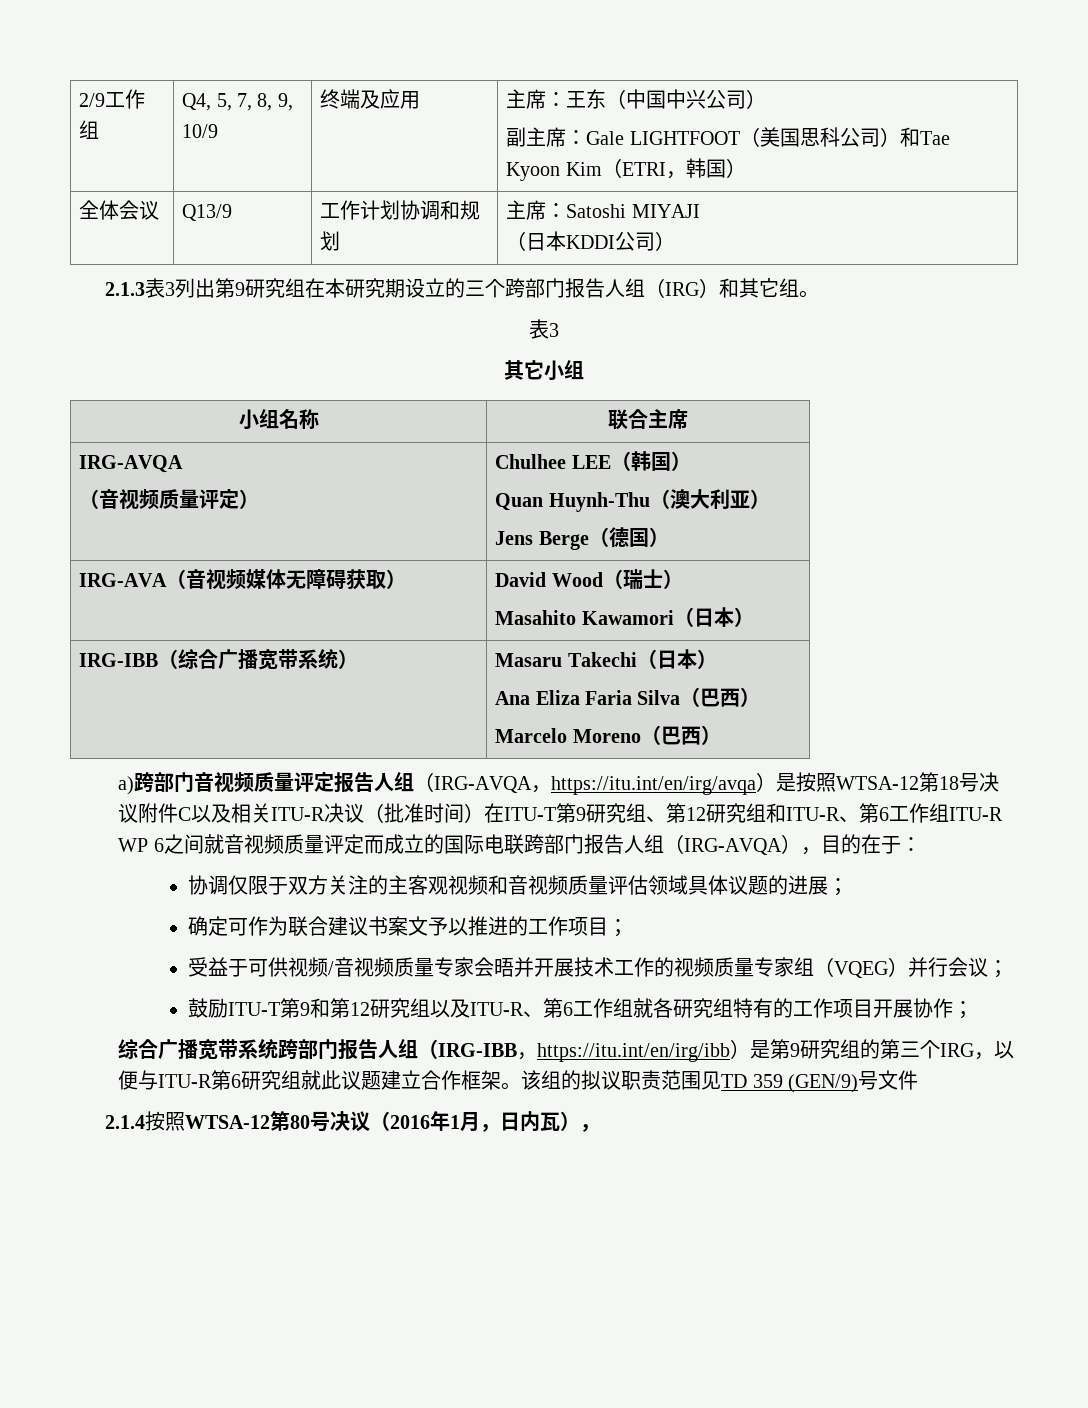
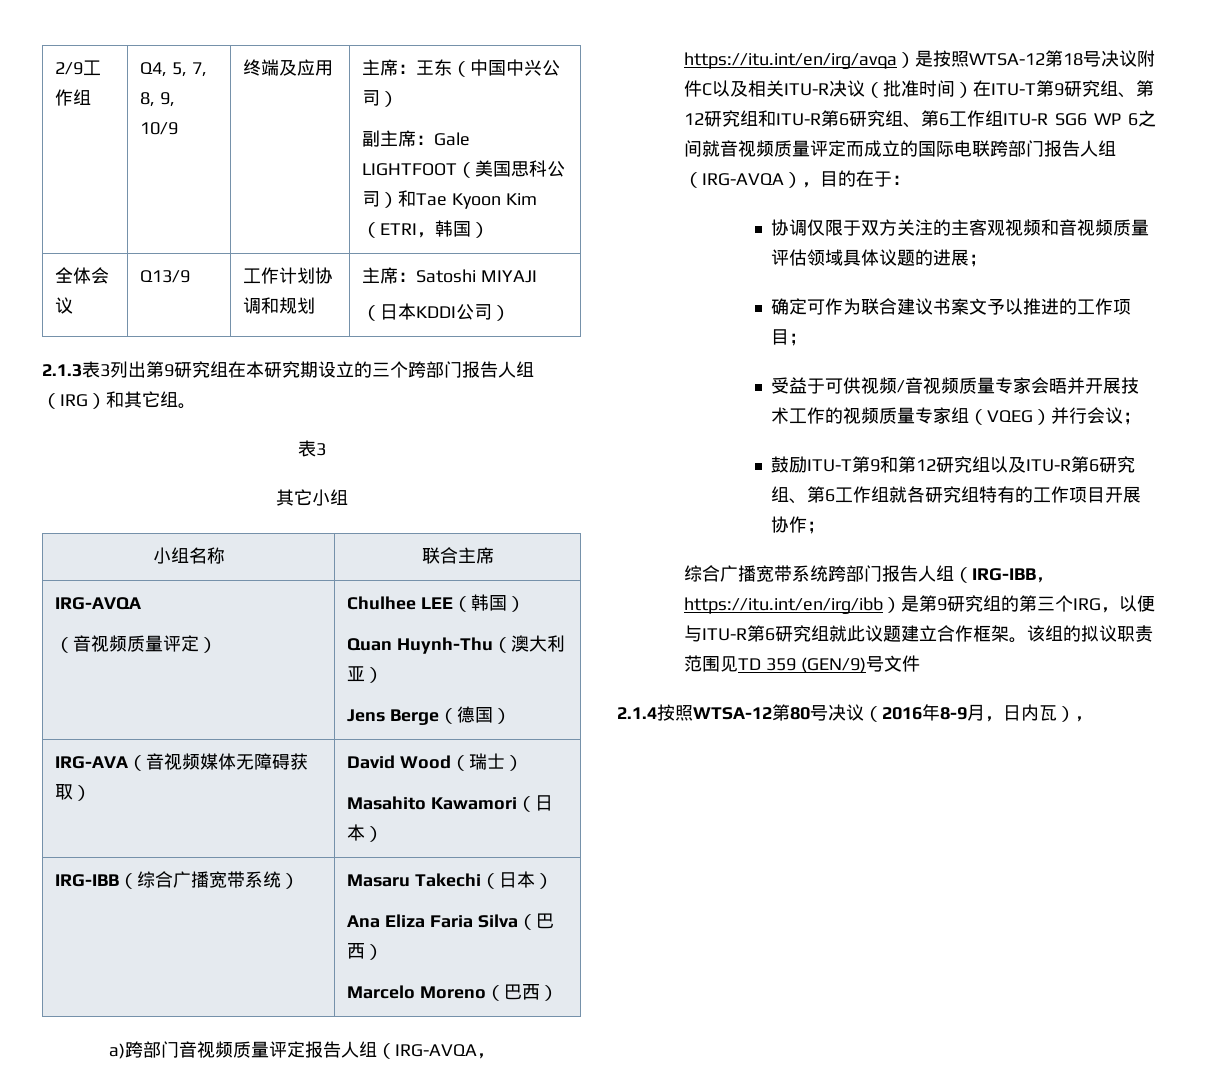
- a)跨部门音视频质量评定报告人组（IRG-AVQA，https://itu.int/en/irg/avqa）是按照WTSA-12第18号决议附件C以及相关ITU-R决议（批准时间）在ITU-T第9研究组、第12研究组和ITU-R、第6工作组ITU-R WP 6之间就音视频质量评定而成立的国际电联跨部门报告人组（IRG-AVQA），目的在于：
+ a)跨部门音视频质量评定报告人组（IRG-AVQA，https://itu.int/en/irg/avqa）是按照WTSA-12第18号决议附件C以及相关ITU-R决议（批准时间）在ITU-T第9研究组、第12研究组和ITU-R第6研究组、第6工作组ITU-R SG6 WP 6之间就音视频质量评定而成立的国际电联跨部门报告人组（IRG-AVQA），目的在于：
- 鼓励ITU-T第9和第12研究组以及ITU-R、第6工作组就各研究组特有的工作项目开展协作；
+ 鼓励ITU-T第9和第12研究组以及ITU-R第6研究组、第6工作组就各研究组特有的工作项目开展协作；
- 2.1.4按照WTSA-12第80号决议（2016年1月，日内瓦），
+ 2.1.4按照WTSA-12第80号决议（2016年8-9月，日内瓦），

